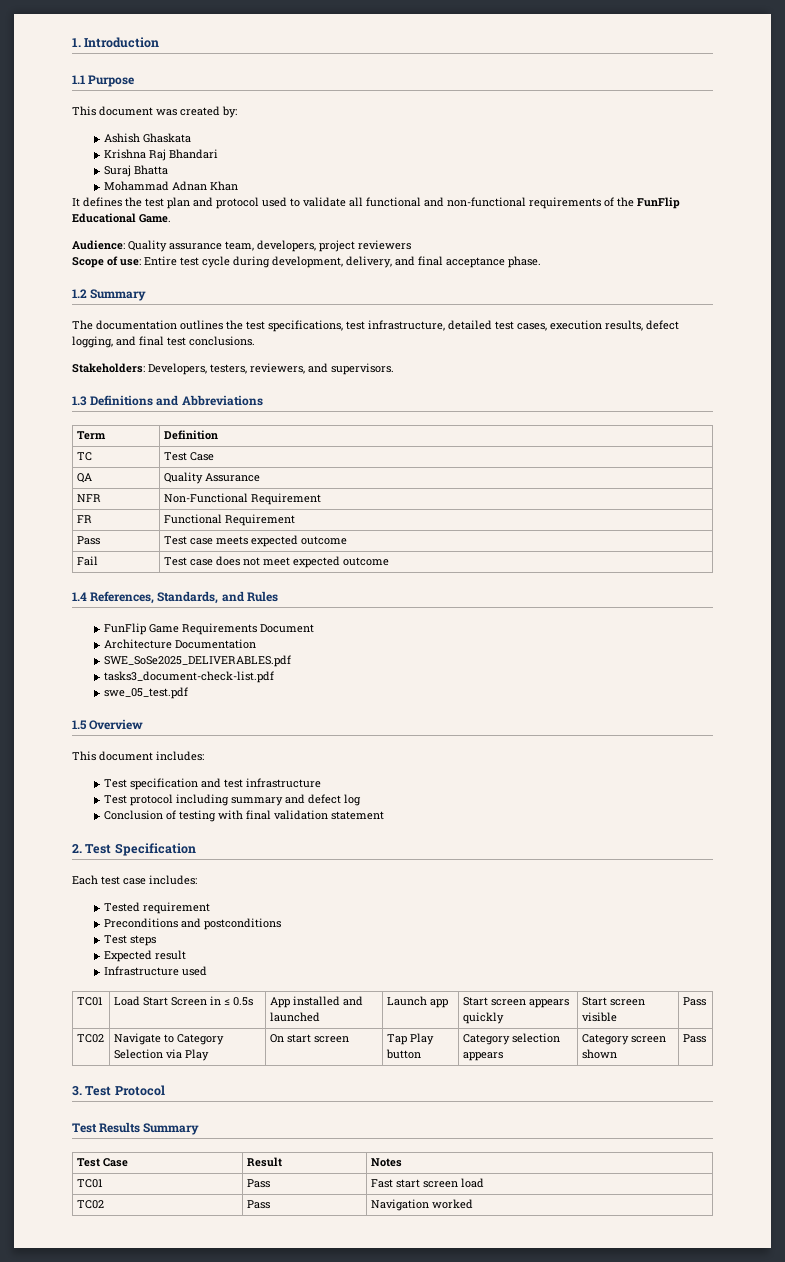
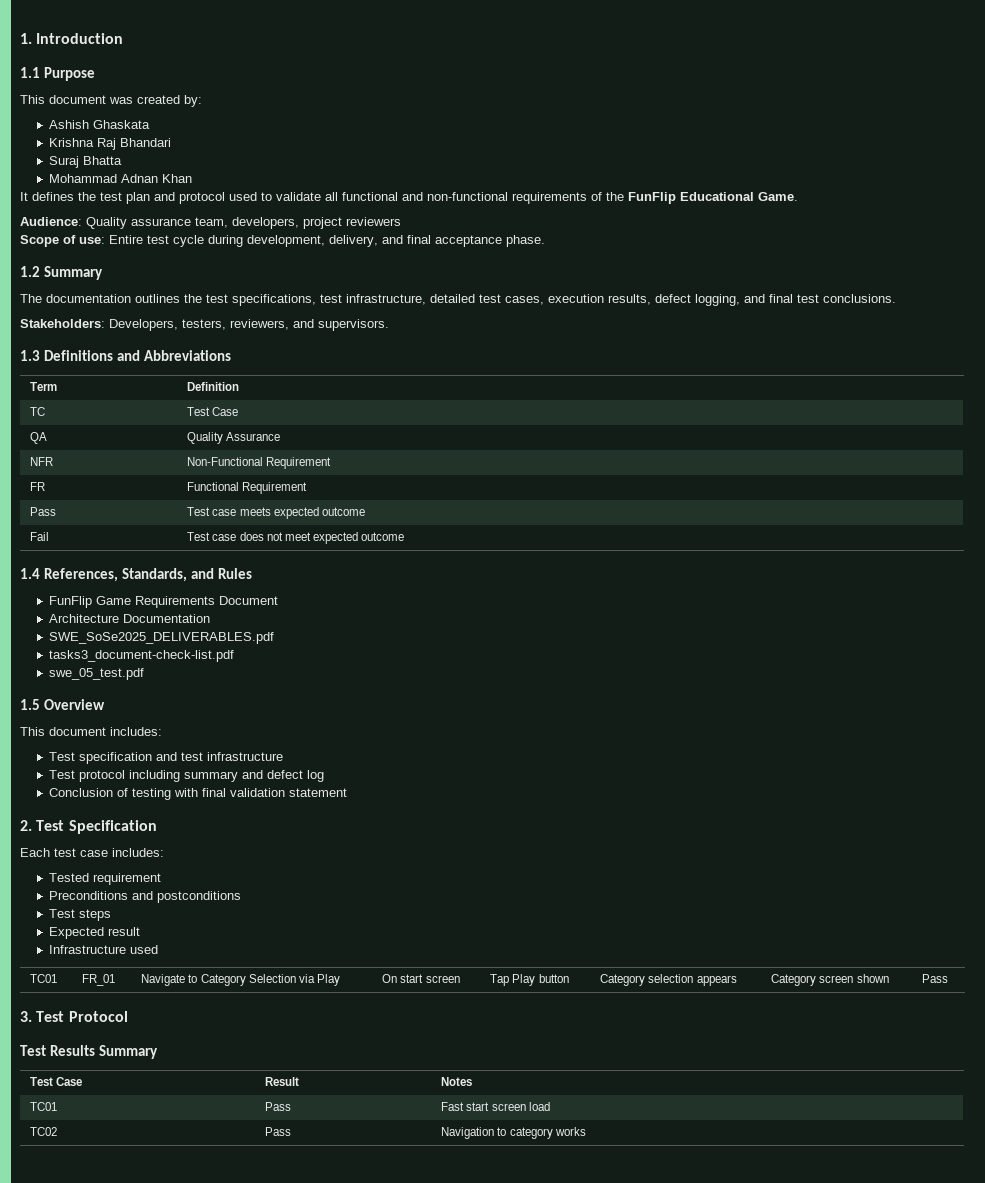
- TC01 | Load Start Screen in ≤ 0.5s | App installed and launched | Launch app | Start screen appears quickly | Start screen visible | Pass
- TC02 | Navigate to Category Selection via Play | On start screen | Tap Play button | Category selection appears | Category screen shown | Pass
+ TC01 | FR_01 | Navigate to Category Selection via Play | On start screen | Tap Play button | Category selection appears | Category screen shown | Pass
- TC02 | Pass | Navigation worked
+ TC02 | Pass | Navigation to category works

